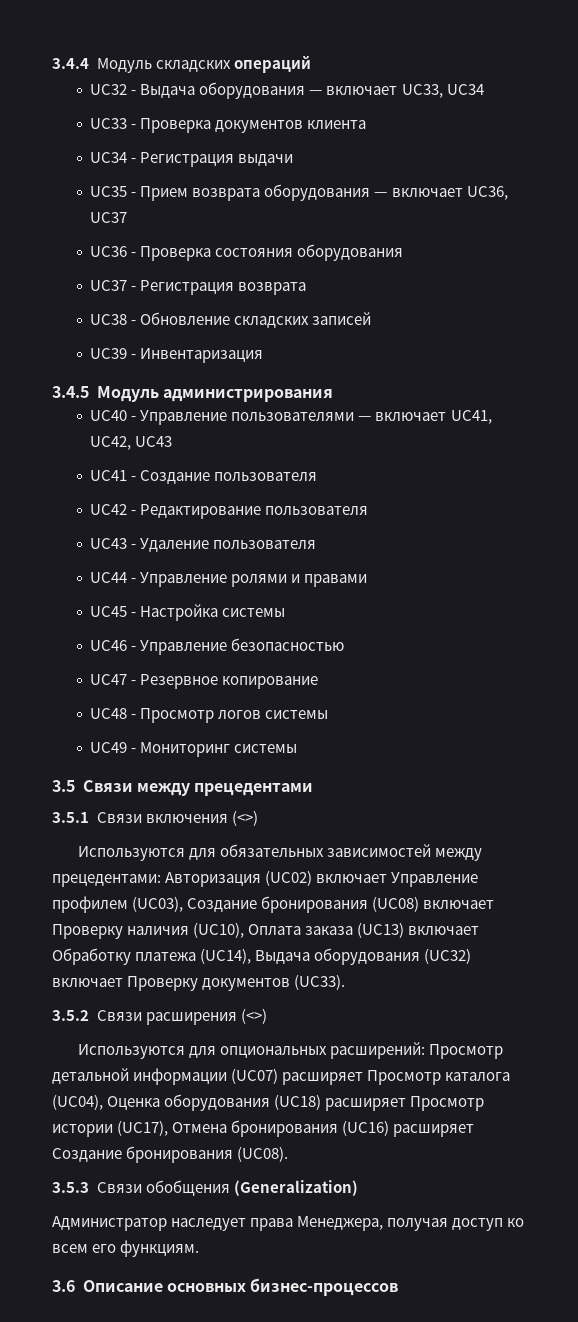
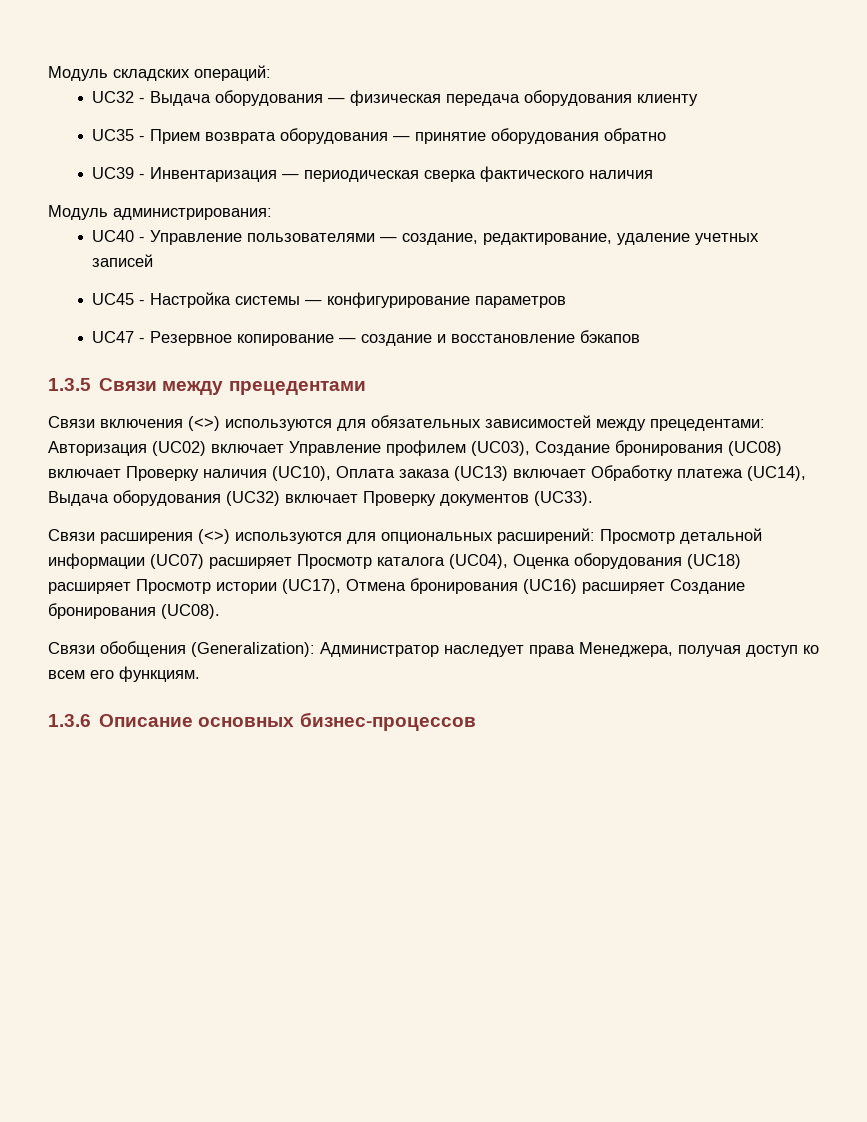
- 3.4.4 Модуль складских операций
+ Модуль складских операций:
- UC32 - Выдача оборудования — включает UC33, UC34
- UC33 - Проверка документов клиента
- UC34 - Регистрация выдачи
+ UC32 - Выдача оборудования — физическая передача оборудования клиенту
- UC35 - Прием возврата оборудования — включает UC36, UC37
- UC36 - Проверка состояния оборудования
- UC37 - Регистрация возврата
- UC38 - Обновление складских записей
- UC39 - Инвентаризация
- 3.4.5 Модуль администрирования
+ UC35 - Прием возврата оборудования — принятие оборудования обратно
+ UC39 - Инвентаризация — периодическая сверка фактического наличия
+ Модуль администрирования:
- UC40 - Управление пользователями — включает UC41, UC42, UC43
- UC41 - Создание пользователя
- UC42 - Редактирование пользователя
- UC43 - Удаление пользователя
- UC44 - Управление ролями и правами
+ UC40 - Управление пользователями — создание, редактирование, удаление учетных записей
- UC45 - Настройка системы
- UC46 - Управление безопасностью
+ UC45 - Настройка системы — конфигурирование параметров
- UC47 - Резервное копирование
- UC48 - Просмотр логов системы
- UC49 - Мониторинг системы
- 3.5 Связи между прецедентами
+ UC47 - Резервное копирование — создание и восстановление бэкапов
+ 1.3.5 Связи между прецедентами
- 3.5.1 Связи включения (<>)
- Используются для обязательных зависимостей между прецедентами: Авторизация (UC02) включает Управление профилем (UC03), Создание бронирования (UC08) включает Проверку наличия (UC10), Оплата заказа (UC13) включает Обработку платежа (UC14), Выдача оборудования (UC32) включает Проверку документов (UC33).
+ Связи включения (<>) используются для обязательных зависимостей между прецедентами: Авторизация (UC02) включает Управление профилем (UC03), Создание бронирования (UC08) включает Проверку наличия (UC10), Оплата заказа (UC13) включает Обработку платежа (UC14), Выдача оборудования (UC32) включает Проверку документов (UC33).
- 3.5.2 Связи расширения (<>)
- Используются для опциональных расширений: Просмотр детальной информации (UC07) расширяет Просмотр каталога (UC04), Оценка оборудования (UC18) расширяет Просмотр истории (UC17), Отмена бронирования (UC16) расширяет Создание бронирования (UC08).
+ Связи расширения (<>) используются для опциональных расширений: Просмотр детальной информации (UC07) расширяет Просмотр каталога (UC04), Оценка оборудования (UC18) расширяет Просмотр истории (UC17), Отмена бронирования (UC16) расширяет Создание бронирования (UC08).
- 3.5.3 Связи обобщения (Generalization)
- Администратор наследует права Менеджера, получая доступ ко всем его функциям.
+ Связи обобщения (Generalization): Администратор наследует права Менеджера, получая доступ ко всем его функциям.
- 3.6 Описание основных бизнес-процессов
+ 1.3.6 Описание основных бизнес-процессов

